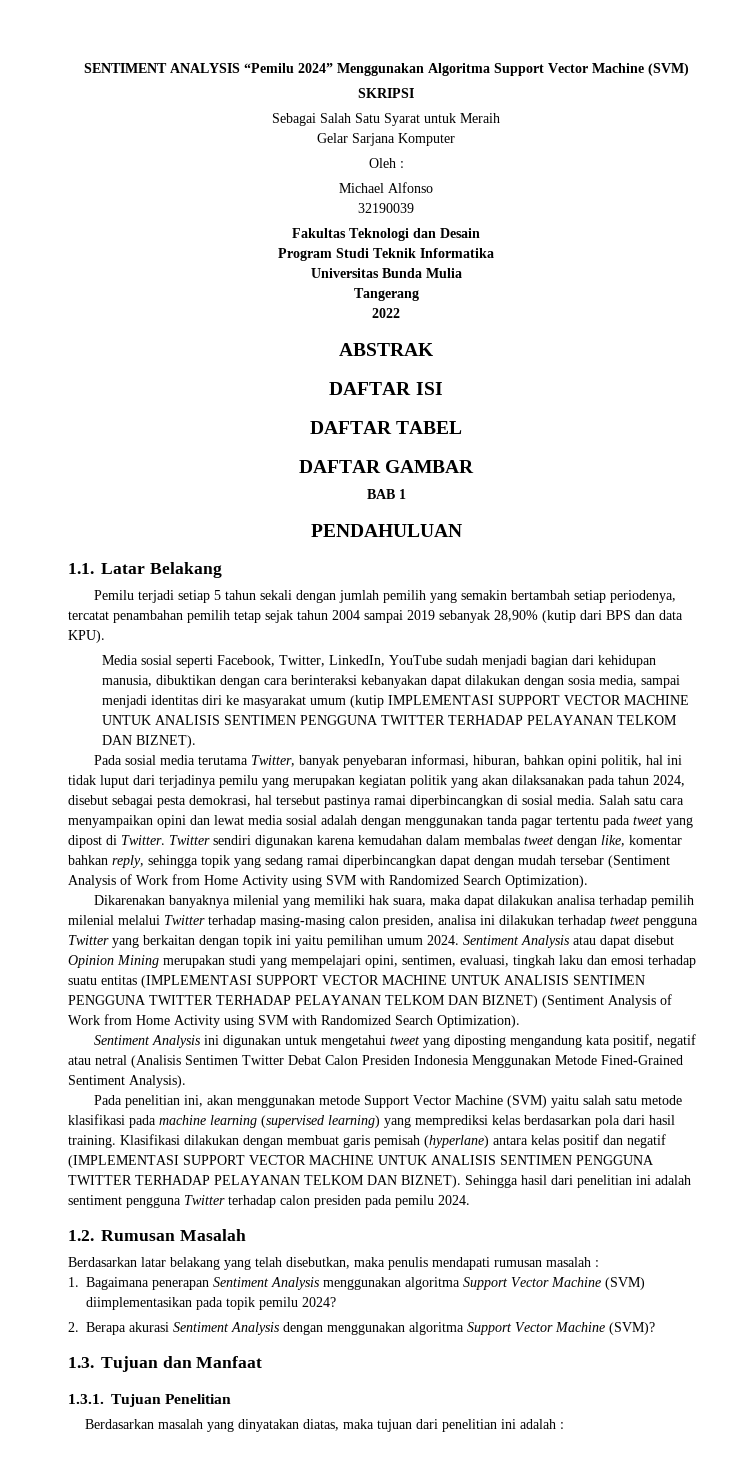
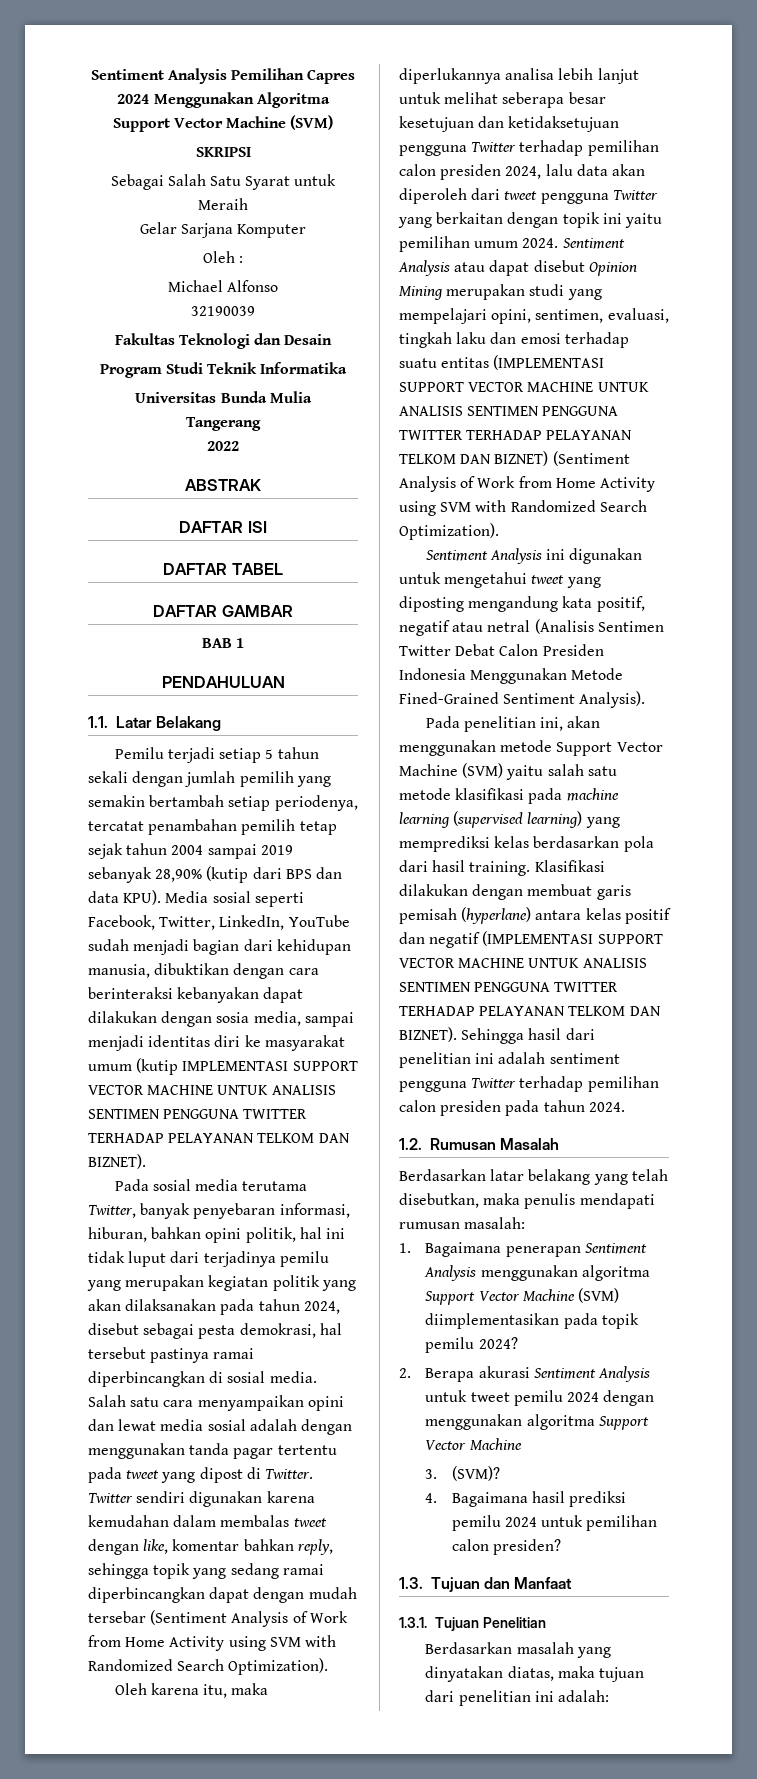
- SENTIMENT ANALYSIS “Pemilu 2024” Menggunakan Algoritma Support Vector Machine (SVM)
+ Sentiment Analysis Pemilihan Capres 2024 Menggunakan Algoritma Support Vector Machine (SVM)
- Pemilu terjadi setiap 5 tahun sekali dengan jumlah pemilih yang semakin bertambah setiap periodenya, tercatat penambahan pemilih tetap sejak tahun 2004 sampai 2019 sebanyak 28,90% (kutip dari BPS dan data KPU).
- Media sosial seperti Facebook, Twitter, LinkedIn, YouTube sudah menjadi bagian dari kehidupan manusia, dibuktikan dengan cara berinteraksi kebanyakan dapat dilakukan dengan sosia media, sampai menjadi identitas diri ke masyarakat umum (kutip IMPLEMENTASI SUPPORT VECTOR MACHINE UNTUK ANALISIS SENTIMEN PENGGUNA TWITTER TERHADAP PELAYANAN TELKOM DAN BIZNET).
+ Pemilu terjadi setiap 5 tahun sekali dengan jumlah pemilih yang semakin bertambah setiap periodenya, tercatat penambahan pemilih tetap sejak tahun 2004 sampai 2019 sebanyak 28,90% (kutip dari BPS dan data KPU). Media sosial seperti Facebook, Twitter, LinkedIn, YouTube sudah menjadi bagian dari kehidupan manusia, dibuktikan dengan cara berinteraksi kebanyakan dapat dilakukan dengan sosia media, sampai menjadi identitas diri ke masyarakat umum (kutip IMPLEMENTASI SUPPORT VECTOR MACHINE UNTUK ANALISIS SENTIMEN PENGGUNA TWITTER TERHADAP PELAYANAN TELKOM DAN BIZNET).
- Dikarenakan banyaknya milenial yang memiliki hak suara, maka dapat dilakukan analisa terhadap pemilih milenial melalui Twitter terhadap masing-masing calon presiden, analisa ini dilakukan terhadap tweet pengguna Twitter yang berkaitan dengan topik ini yaitu pemilihan umum 2024.
+ Oleh karena itu, maka diperlukannya analisa lebih lanjut untuk melihat seberapa besar kesetujuan dan ketidaksetujuan pengguna Twitter terhadap pemilihan calon presiden 2024, lalu data akan diperoleh dari tweet pengguna Twitter yang berkaitan dengan topik ini yaitu pemilihan umum 2024.
- Sehingga hasil dari penelitian ini adalah sentiment pengguna Twitter terhadap calon presiden pada pemilu 2024.
+ Sehingga hasil dari penelitian ini adalah sentiment pengguna Twitter terhadap pemilihan calon presiden pada tahun 2024.
- Berdasarkan latar belakang yang telah disebutkan, maka penulis mendapati rumusan masalah :
+ Berdasarkan latar belakang yang telah disebutkan, maka penulis mendapati rumusan masalah:
- 2. Berapa akurasi Sentiment Analysis dengan menggunakan algoritma Support Vector Machine (SVM)?
+ 2. Berapa akurasi Sentiment Analysis untuk tweet pemilu 2024 dengan menggunakan algoritma Support Vector Machine
+ 3. (SVM)?
+ 4. Bagaimana hasil prediksi pemilu 2024 untuk pemilihan calon presiden?
- Berdasarkan masalah yang dinyatakan diatas, maka tujuan dari penelitian ini adalah :
+ Berdasarkan masalah yang dinyatakan diatas, maka tujuan dari penelitian ini adalah:

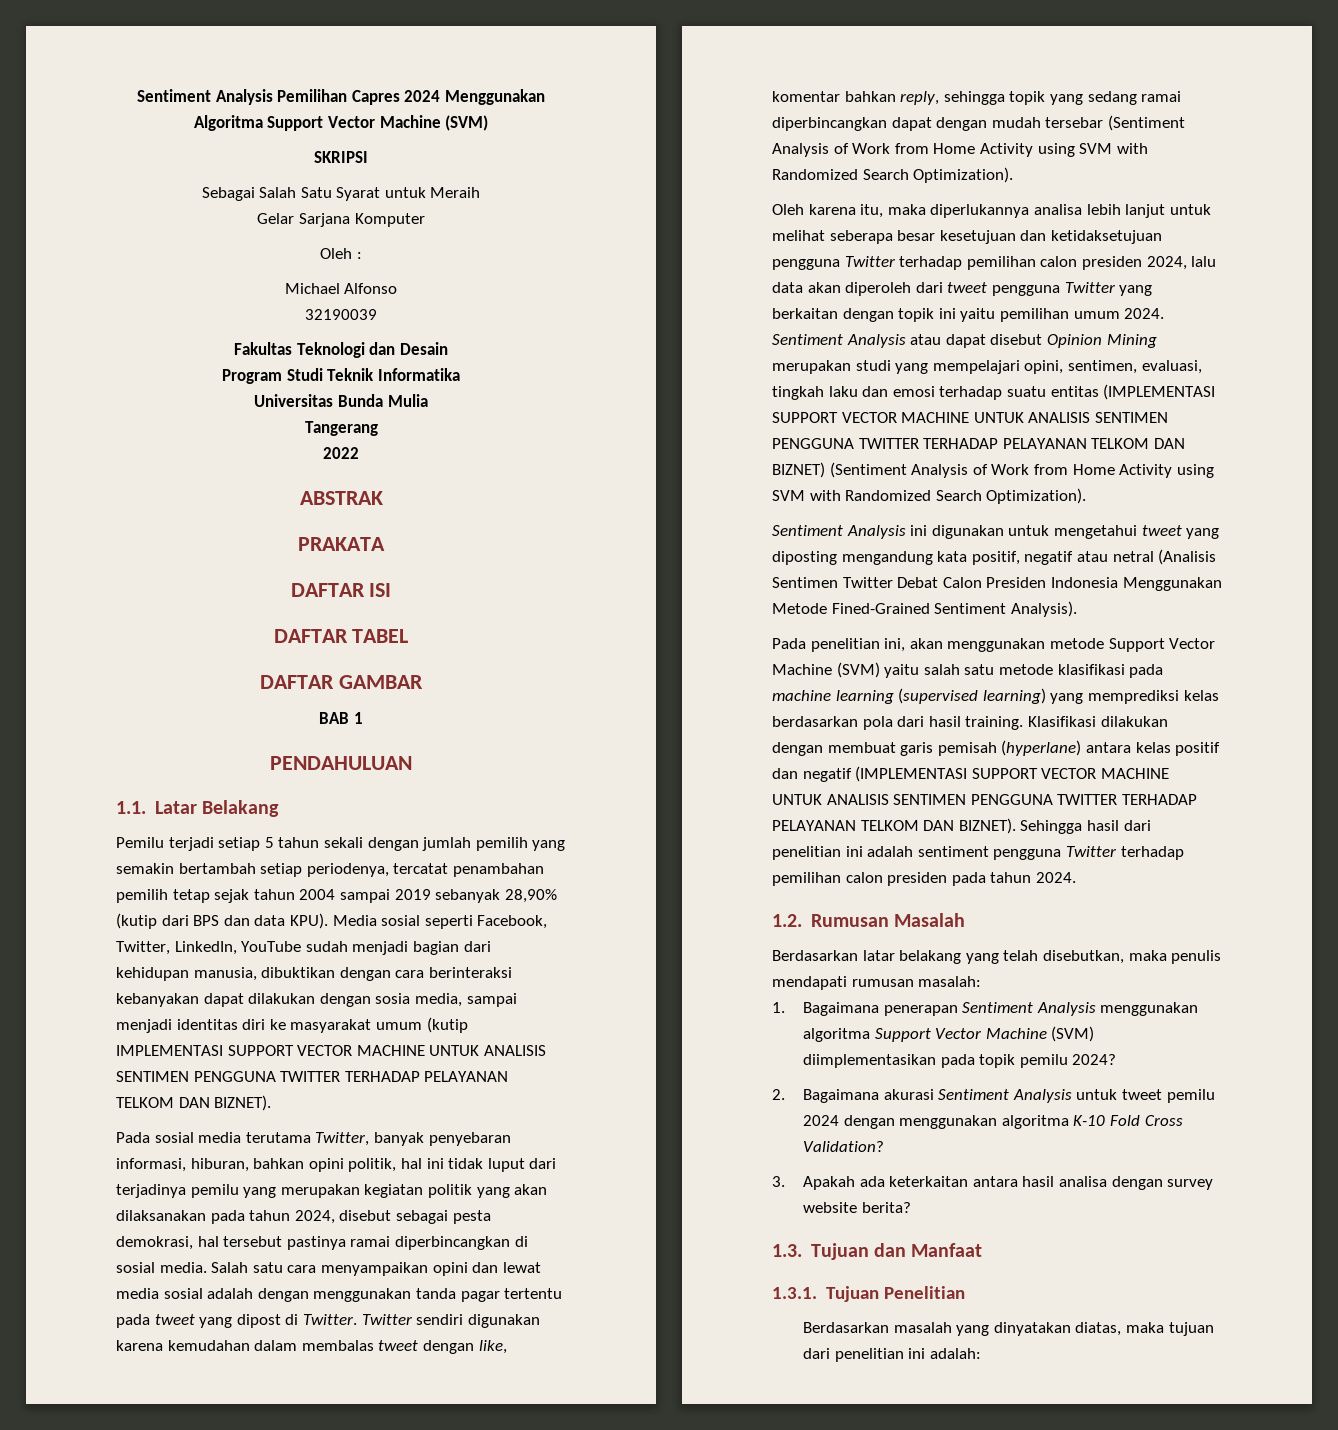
+ PRAKATA
- 2. Berapa akurasi Sentiment Analysis untuk tweet pemilu 2024 dengan menggunakan algoritma Support Vector Machine
- 3. (SVM)?
- 4. Bagaimana hasil prediksi pemilu 2024 untuk pemilihan calon presiden?
+ 2. Bagaimana akurasi Sentiment Analysis untuk tweet pemilu 2024 dengan menggunakan algoritma K-10 Fold Cross Validation?
+ 3. Apakah ada keterkaitan antara hasil analisa dengan survey website berita?

